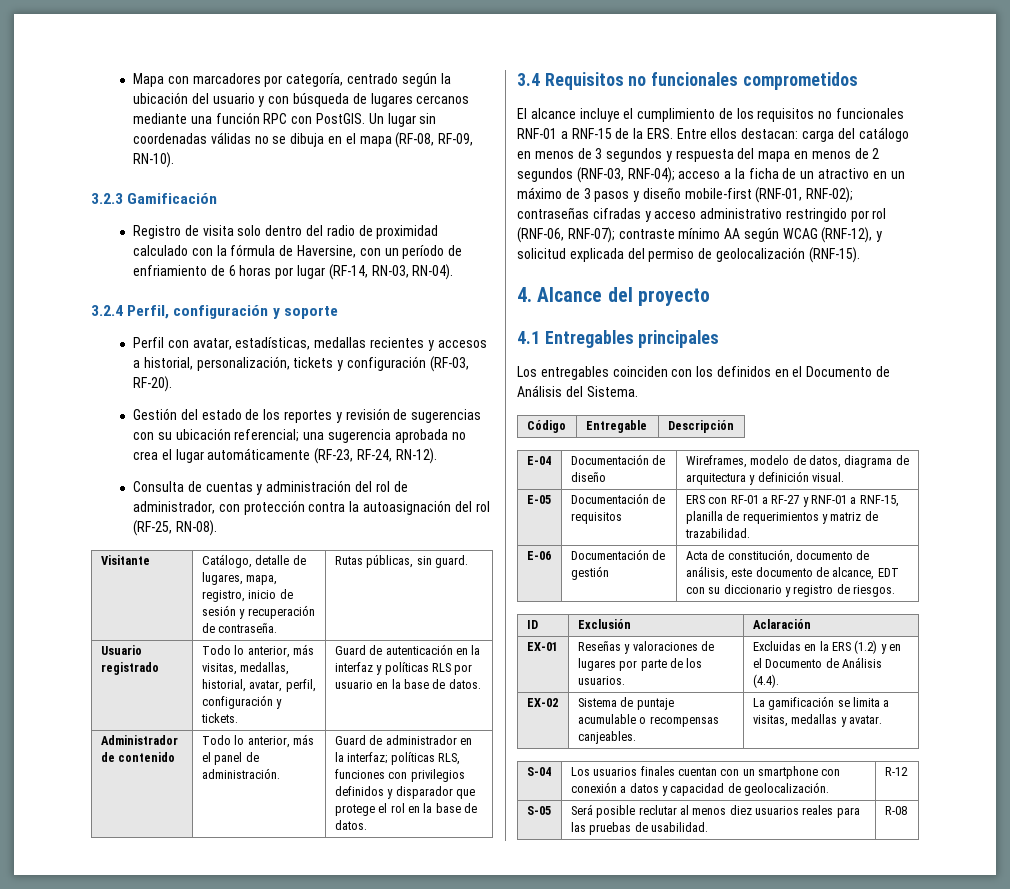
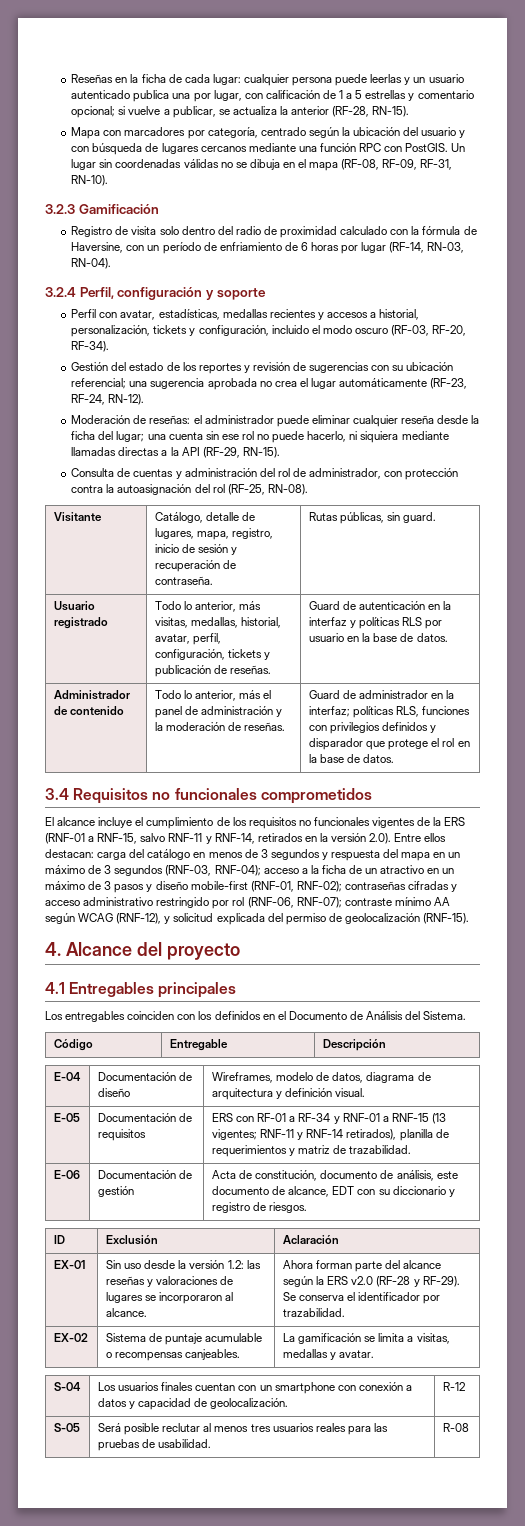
+ Reseñas en la ficha de cada lugar: cualquier persona puede leerlas y un usuario autenticado publica una por lugar, con calificación de 1 a 5 estrellas y comentario opcional; si vuelve a publicar, se actualiza la anterior (RF-28, RN-15).
- Un lugar sin coordenadas válidas no se dibuja en el mapa (RF-08, RF-09, RN-10).
+ Un lugar sin coordenadas válidas no se dibuja en el mapa (RF-08, RF-09, RF-31, RN-10).
- Perfil con avatar, estadísticas, medallas recientes y accesos a historial, personalización, tickets y configuración (RF-03, RF-20).
+ Perfil con avatar, estadísticas, medallas recientes y accesos a historial, personalización, tickets y configuración, incluido el modo oscuro (RF-03, RF-20, RF-34).
+ Moderación de reseñas: el administrador puede eliminar cualquier reseña desde la ficha del lugar; una cuenta sin ese rol no puede hacerlo, ni siquiera mediante llamadas directas a la API (RF-29, RN-15).
- Usuario registrado | Todo lo anterior, más visitas, medallas, historial, avatar, perfil, configuración y tickets. | Guard de autenticación en la interfaz y políticas RLS por usuario en la base de datos.
+ Usuario registrado | Todo lo anterior, más visitas, medallas, historial, avatar, perfil, configuración, tickets y publicación de reseñas. | Guard de autenticación en la interfaz y políticas RLS por usuario en la base de datos.
- Administrador de contenido | Todo lo anterior, más el panel de administración. | Guard de administrador en la interfaz; políticas RLS, funciones con privilegios definidos y disparador que protege el rol en la base de datos.
+ Administrador de contenido | Todo lo anterior, más el panel de administración y la moderación de reseñas. | Guard de administrador en la interfaz; políticas RLS, funciones con privilegios definidos y disparador que protege el rol en la base de datos.
- El alcance incluye el cumplimiento de los requisitos no funcionales RNF-01 a RNF-15 de la ERS. Entre ellos destacan:
+ El alcance incluye el cumplimiento de los requisitos no funcionales vigentes de la ERS (RNF-01 a RNF-15, salvo RNF-11 y RNF-14, retirados en la versión 2.0). Entre ellos destacan:
- carga del catálogo en menos de 3 segundos y respuesta del mapa en menos de 2 segundos (RNF-03, RNF-04);
+ carga del catálogo en menos de 3 segundos y respuesta del mapa en un máximo de 3 segundos (RNF-03, RNF-04);
- E-05 | Documentación de requisitos | ERS con RF-01 a RF-27 y RNF-01 a RNF-15, planilla de requerimientos y matriz de trazabilidad.
+ E-05 | Documentación de requisitos | ERS con RF-01 a RF-34 y RNF-01 a RNF-15 (13 vigentes; RNF-11 y RNF-14 retirados), planilla de requerimientos y matriz de trazabilidad.
- EX-01 | Reseñas y valoraciones de lugares por parte de los usuarios. | Excluidas en la ERS (1.2) y en el Documento de Análisis (4.4).
+ EX-01 | Sin uso desde la versión 1.2: las reseñas y valoraciones de lugares se incorporaron al alcance. | Ahora forman parte del alcance según la ERS v2.0 (RF-28 y RF-29). Se conserva el identificador por trazabilidad.
- S-05 | Será posible reclutar al menos diez usuarios reales para las pruebas de usabilidad. | R-08
+ S-05 | Será posible reclutar al menos tres usuarios reales para las pruebas de usabilidad. | R-08

